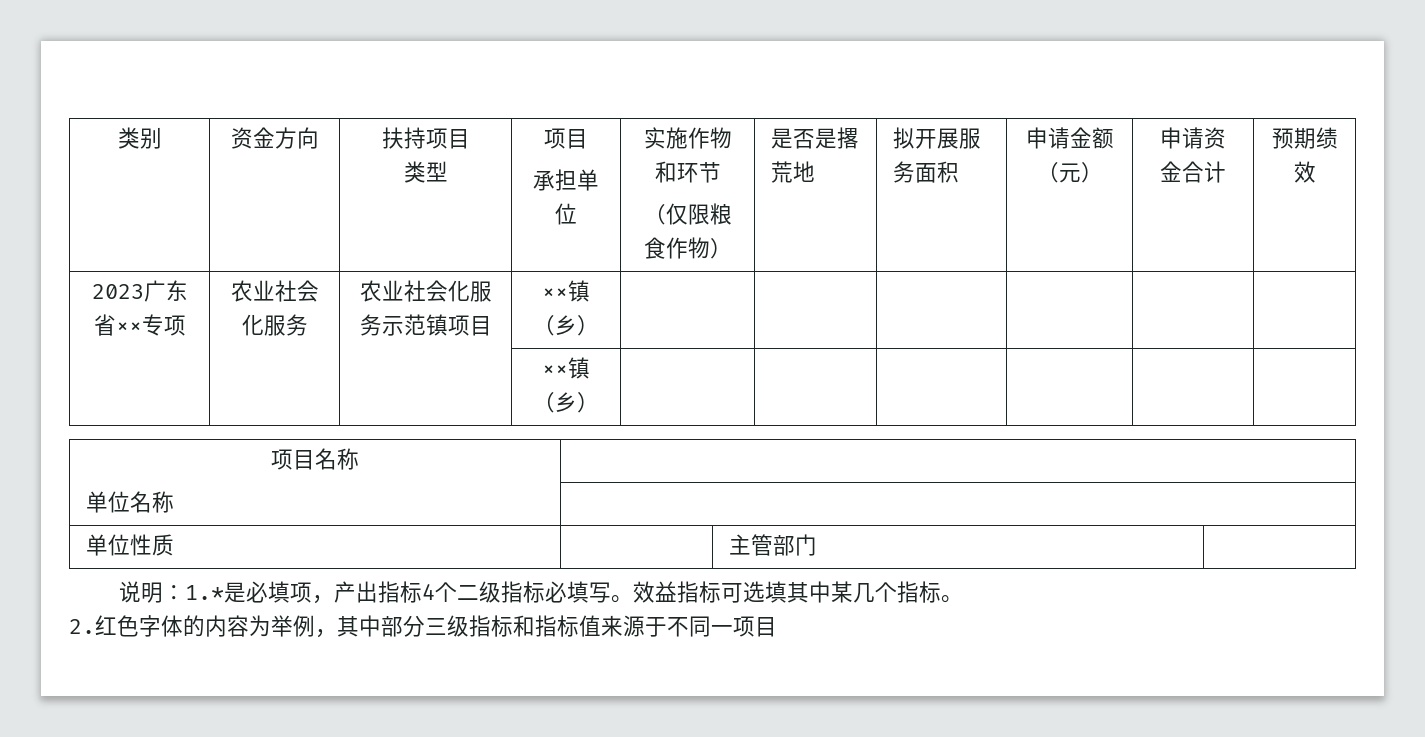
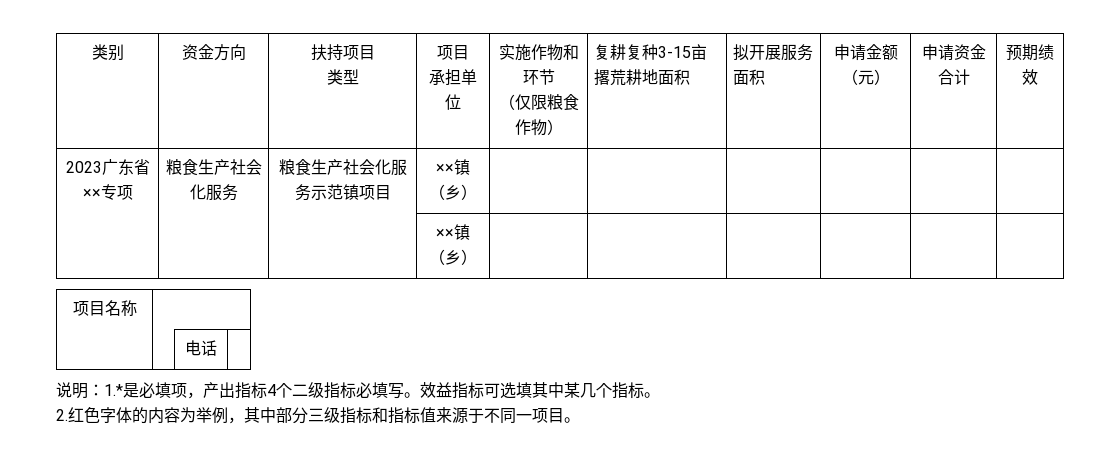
  类别 | 资金方向 | 扶持项目
  类型 | 项目
  承担单位 | 实施作物和环节
- （仅限粮食作物） | 是否是撂荒地 | 拟开展服务面积 | 申请金额（元） | 申请资金合计 | 预期绩效
+ （仅限粮食作物） | 复耕复种3-15亩撂荒耕地面积 | 拟开展服务面积 | 申请金额（元） | 申请资金合计 | 预期绩效
- 2023广东省××专项 | 农业社会化服务 | 农业社会化服务示范镇项目 | ××镇（乡） | | | | | |
+ 2023广东省××专项 | 粮食生产社会化服务 | 粮食生产社会化服务示范镇项目 | ××镇（乡） | | | | | |
- 单位名称 |
- 单位性质 | | 主管部门 |
+ | | 电话 |
- 2.红色字体的内容为举例，其中部分三级指标和指标值来源于不同一项目
+ 2.红色字体的内容为举例，其中部分三级指标和指标值来源于不同一项目。

